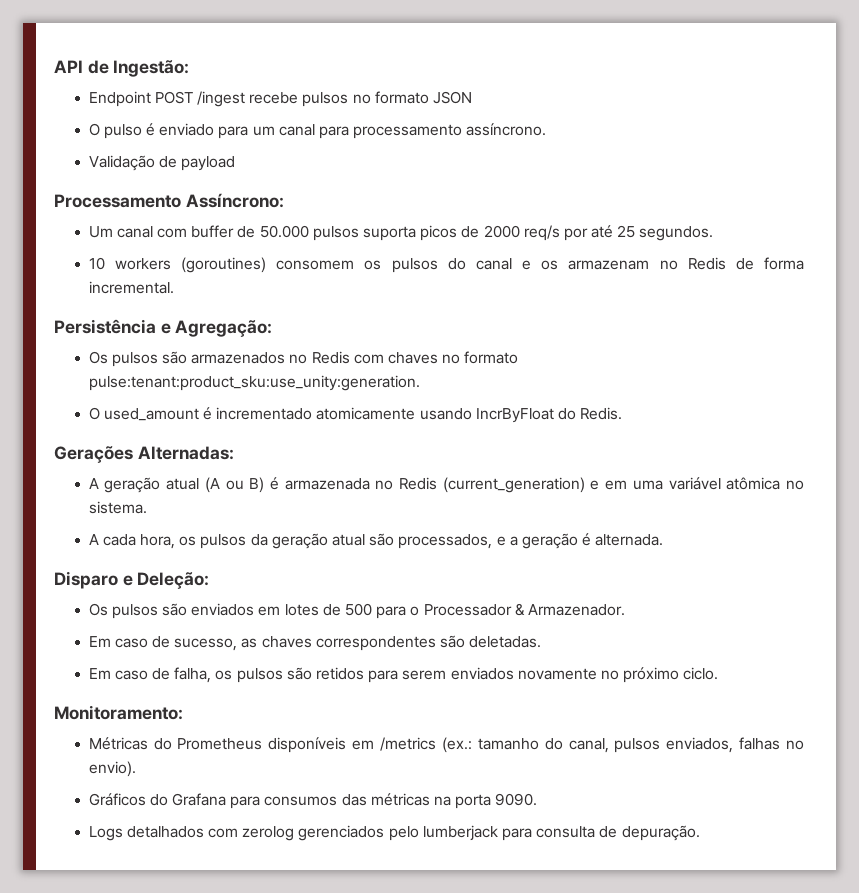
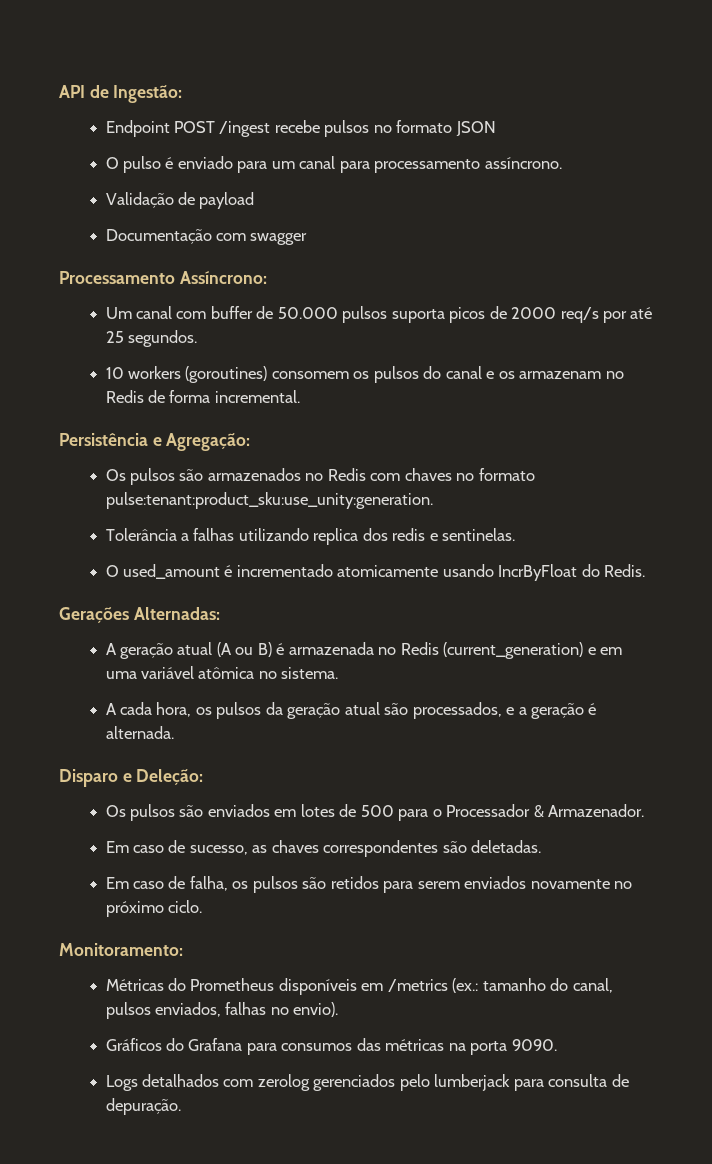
+ Documentação com swagger
+ Tolerância a falhas utilizando replica dos redis e sentinelas.

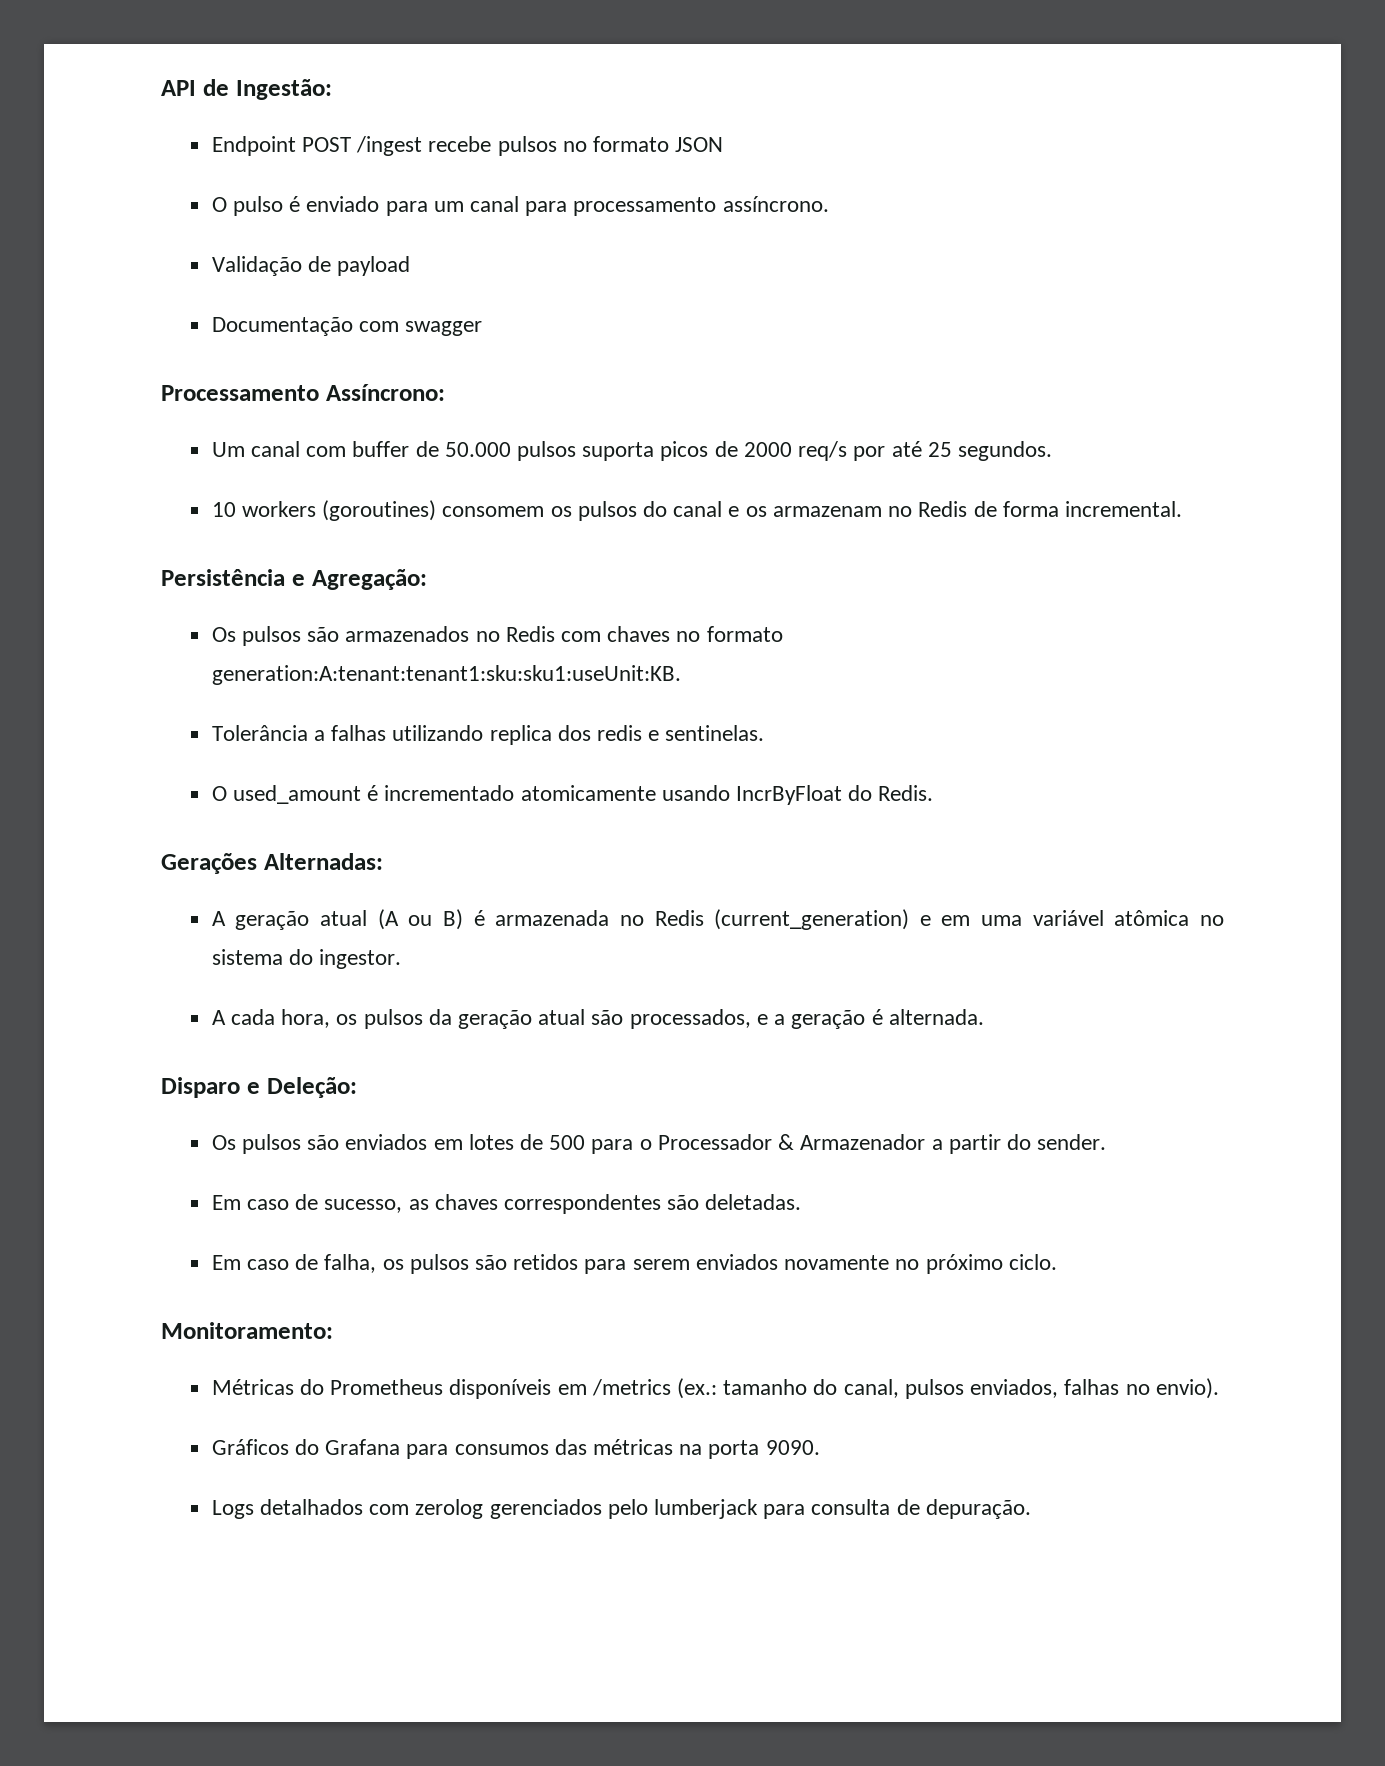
- Os pulsos são armazenados no Redis com chaves no formato pulse:tenant:product_sku:use_unity:generation.
+ Os pulsos são armazenados no Redis com chaves no formato generation:A:tenant:tenant1:sku:sku1:useUnit:KB.
- A geração atual (A ou B) é armazenada no Redis (current_generation) e em uma variável atômica no sistema.
+ A geração atual (A ou B) é armazenada no Redis (current_generation) e em uma variável atômica no sistema do ingestor.
- Os pulsos são enviados em lotes de 500 para o Processador & Armazenador.
+ Os pulsos são enviados em lotes de 500 para o Processador & Armazenador a partir do sender.

